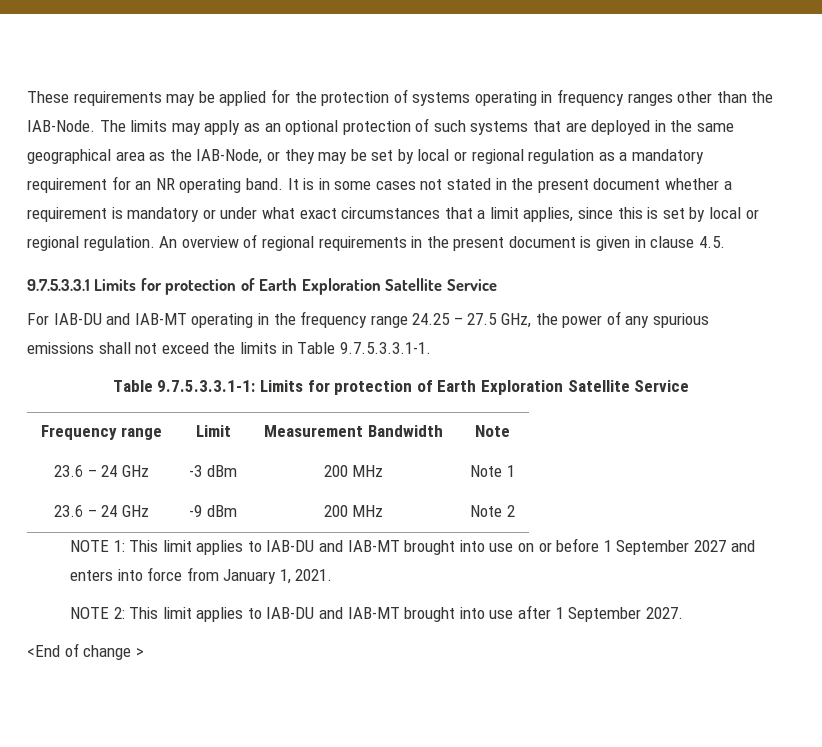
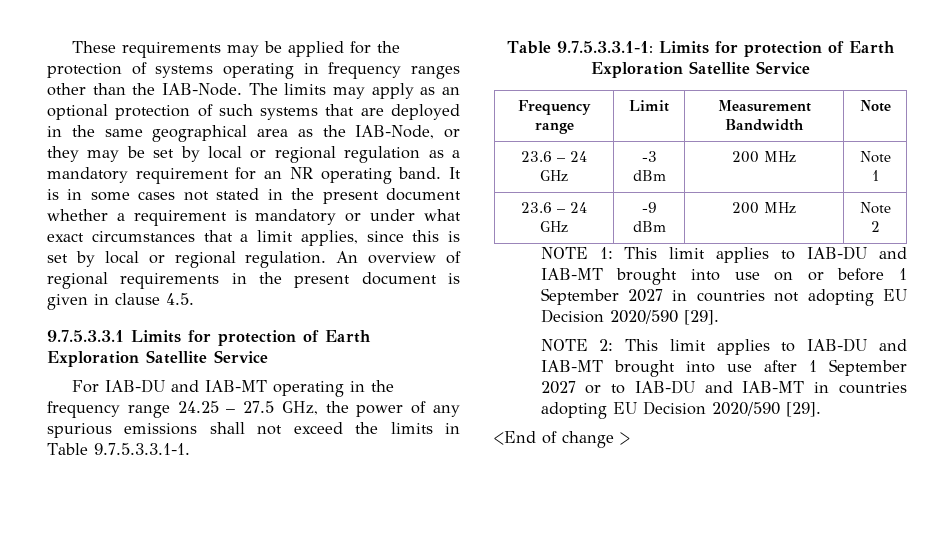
- NOTE 1: This limit applies to IAB-DU and IAB-MT brought into use on or before 1 September 2027 and enters into force from January 1, 2021.
+ NOTE 1: This limit applies to IAB-DU and IAB-MT brought into use on or before 1 September 2027 in countries not adopting EU Decision 2020/590 [29].
- NOTE 2: This limit applies to IAB-DU and IAB-MT brought into use after 1 September 2027.
+ NOTE 2: This limit applies to IAB-DU and IAB-MT brought into use after 1 September 2027 or to IAB-DU and IAB-MT in countries adopting EU Decision 2020/590 [29].

